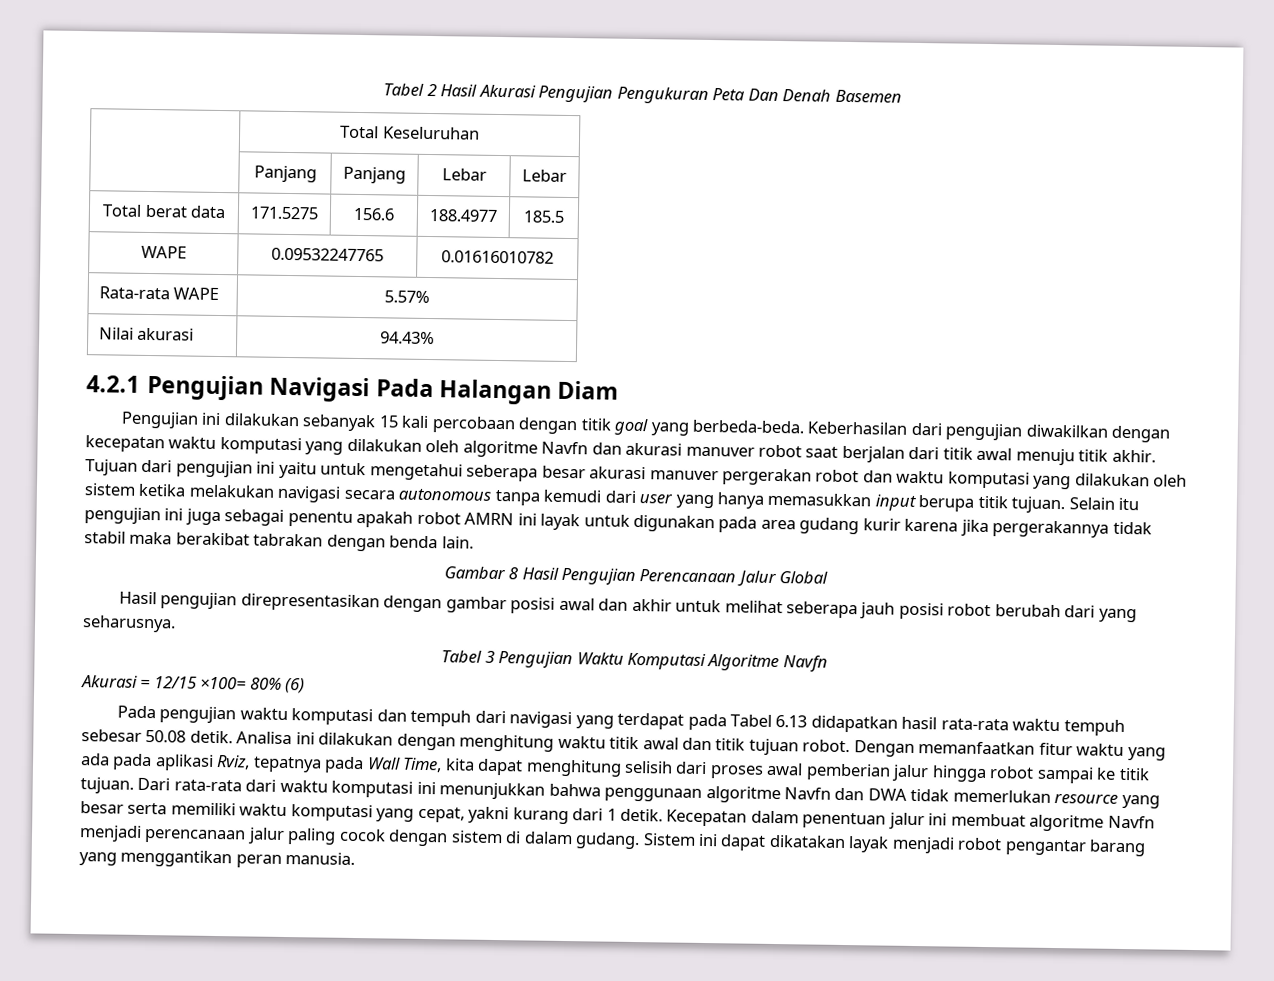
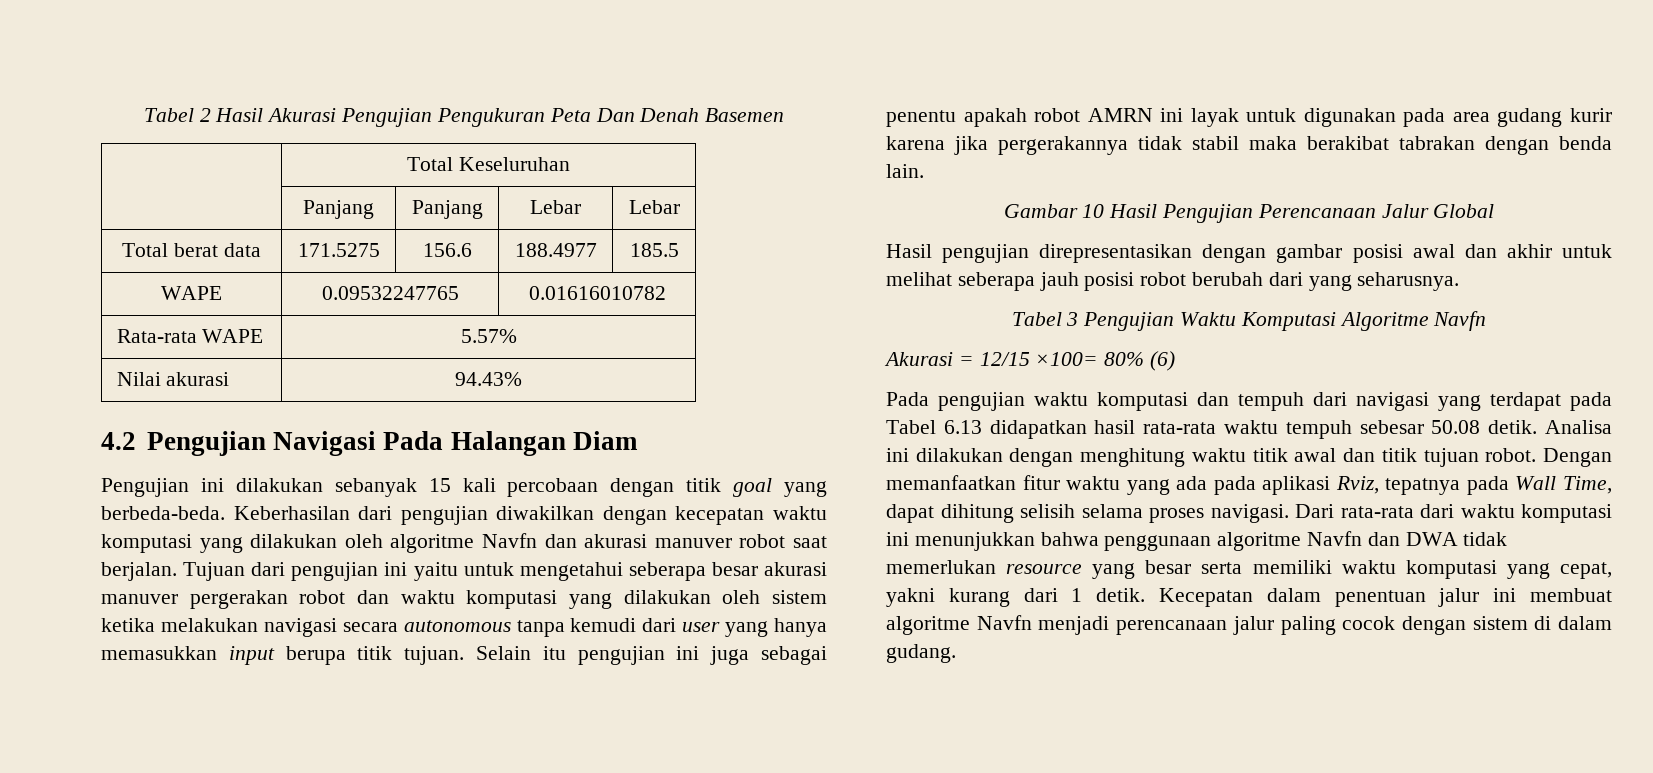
- 4.2.1 Pengujian Navigasi Pada Halangan Diam
+ 4.2 Pengujian Navigasi Pada Halangan Diam
- Keberhasilan dari pengujian diwakilkan dengan kecepatan waktu komputasi yang dilakukan oleh algoritme Navfn dan akurasi manuver robot saat berjalan dari titik awal menuju titik akhir.
+ Keberhasilan dari pengujian diwakilkan dengan kecepatan waktu komputasi yang dilakukan oleh algoritme Navfn dan akurasi manuver robot saat berjalan.
- Gambar 8 Hasil Pengujian Perencanaan Jalur Global
+ Gambar 10 Hasil Pengujian Perencanaan Jalur Global
- Dengan memanfaatkan fitur waktu yang ada pada aplikasi Rviz, tepatnya pada Wall Time, kita dapat menghitung selisih dari proses awal pemberian jalur hingga robot sampai ke titik tujuan.
+ Dengan memanfaatkan fitur waktu yang ada pada aplikasi Rviz, tepatnya pada Wall Time, dapat dihitung selisih selama proses navigasi.
- Sistem ini dapat dikatakan layak menjadi robot pengantar barang yang menggantikan peran manusia.

